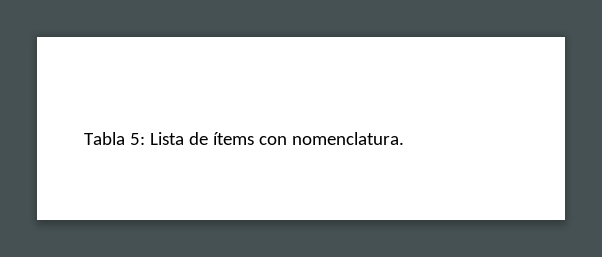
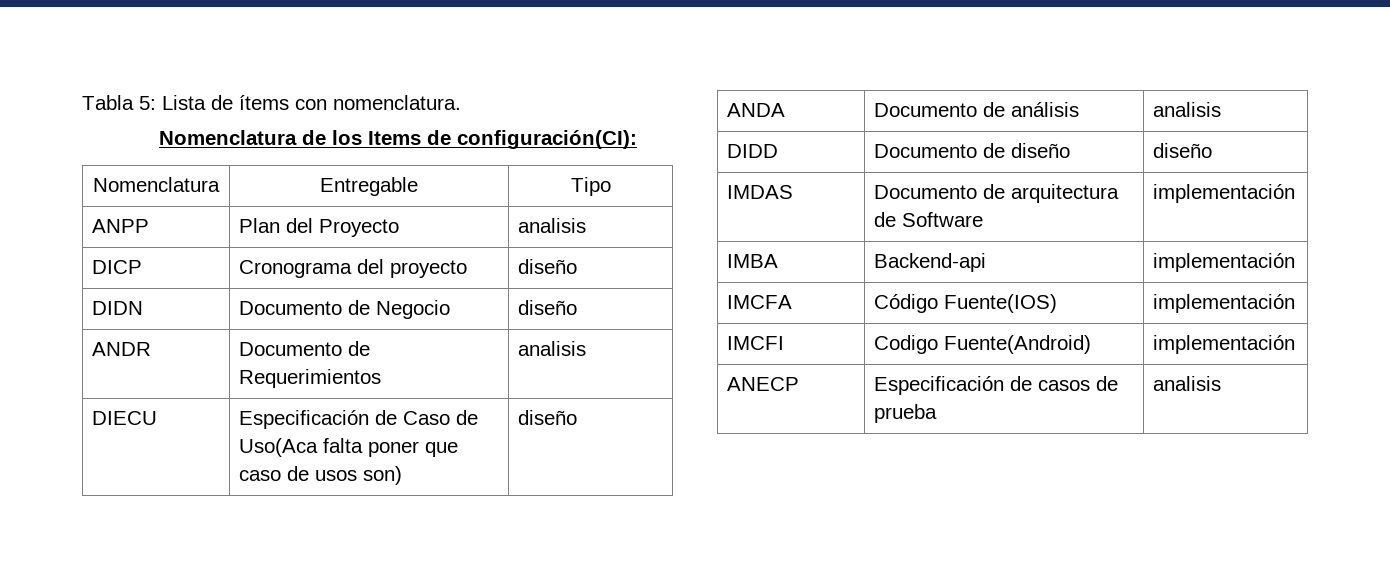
+ Nomenclatura de los Items de configuración(CI):
+ Nomenclatura | Entregable | Tipo
+ ANPP | Plan del Proyecto | analisis
+ DICP | Cronograma del proyecto | diseño
+ DIDN | Documento de Negocio | diseño
+ ANDR | Documento de Requerimientos | analisis
+ DIECU | Especificación de Caso de Uso(Aca falta poner que caso de usos son) | diseño
+ ANDA | Documento de análisis | analisis
+ DIDD | Documento de diseño | diseño
+ IMDAS | Documento de arquitectura de Software | implementación
+ IMBA | Backend-api | implementación
+ IMCFA | Código Fuente(IOS) | implementación
+ IMCFI | Codigo Fuente(Android) | implementación
+ ANECP | Especificación de casos de prueba | analisis

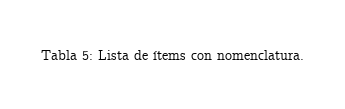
- Nomenclatura de los Items de configuración(CI):
- Nomenclatura | Entregable | Tipo
- ANPP | Plan del Proyecto | analisis
- DICP | Cronograma del proyecto | diseño
- DIDN | Documento de Negocio | diseño
- ANDR | Documento de Requerimientos | analisis
- DIECU | Especificación de Caso de Uso(Aca falta poner que caso de usos son) | diseño
- ANDA | Documento de análisis | analisis
- DIDD | Documento de diseño | diseño
- IMDAS | Documento de arquitectura de Software | implementación
- IMBA | Backend-api | implementación
- IMCFA | Código Fuente(IOS) | implementación
- IMCFI | Codigo Fuente(Android) | implementación
- ANECP | Especificación de casos de prueba | analisis

